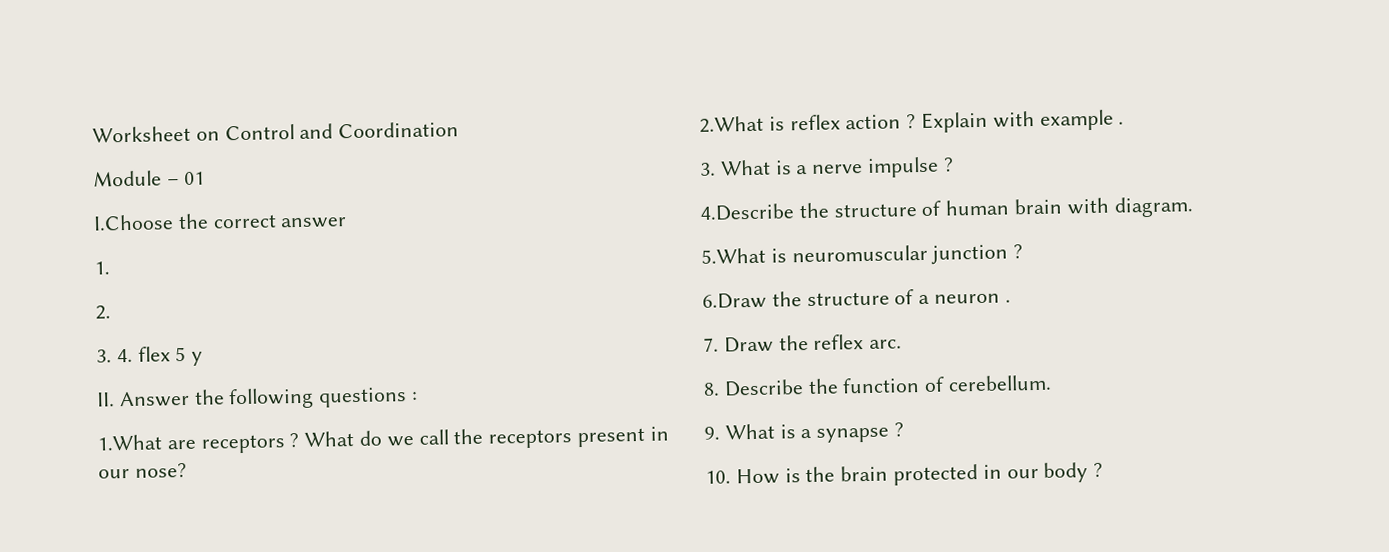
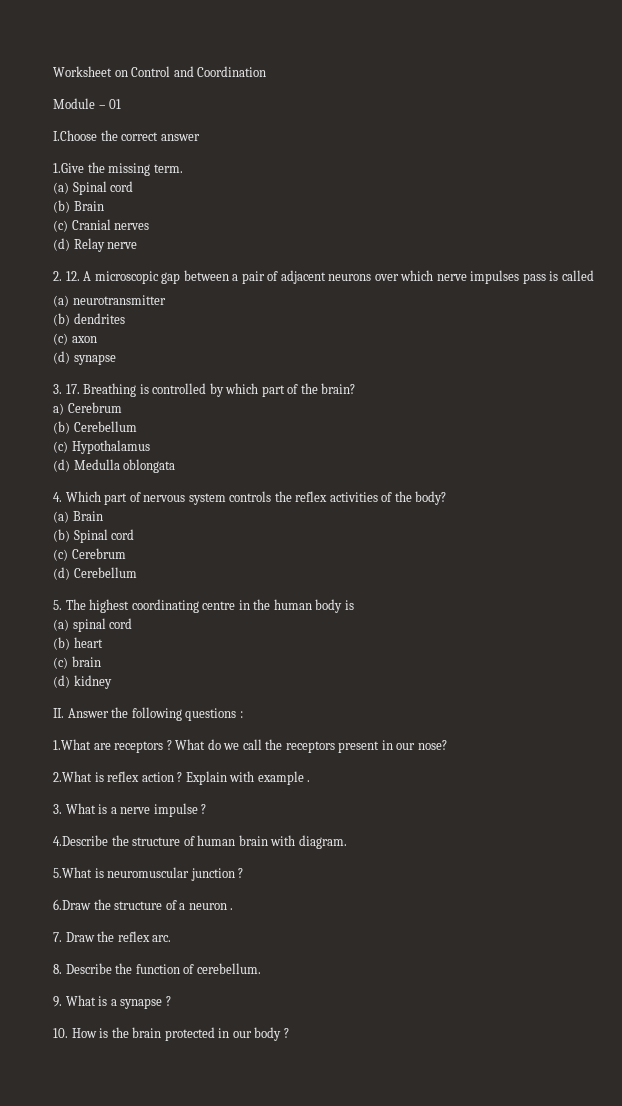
- 1.
- 2.
- 3. 4. flex 5 y
+ 1.Give the missing term.
+ (a) Spinal cord
+ (b) Brain
+ (c) Cranial nerves
+ (d) Relay nerve
+ 2. 12. A microscopic gap between a pair of adjacent neurons over which nerve impulses pass is called
+ (a) neurotransmitter
+ (b) dendrites
+ (c) axon
+ (d) synapse
+ 3. 17. Breathing is controlled by which part of the brain?
+ a) Cerebrum
+ (b) Cerebellum
+ (c) Hypothalamus
+ (d) Medulla oblongata
+ 4. Which part of nervous system controls the reflex activities of the body?
+ (a) Brain
+ (b) Spinal cord
+ (c) Cerebrum
+ (d) Cerebellum
+ 5. The highest coordinating centre in the human body is
+ (a) spinal cord
+ (b) heart
+ (c) brain
+ (d) kidney

